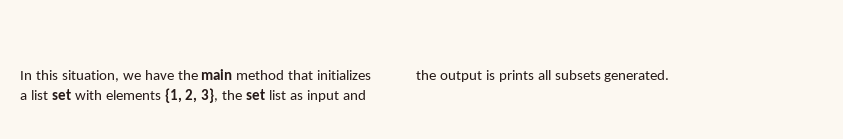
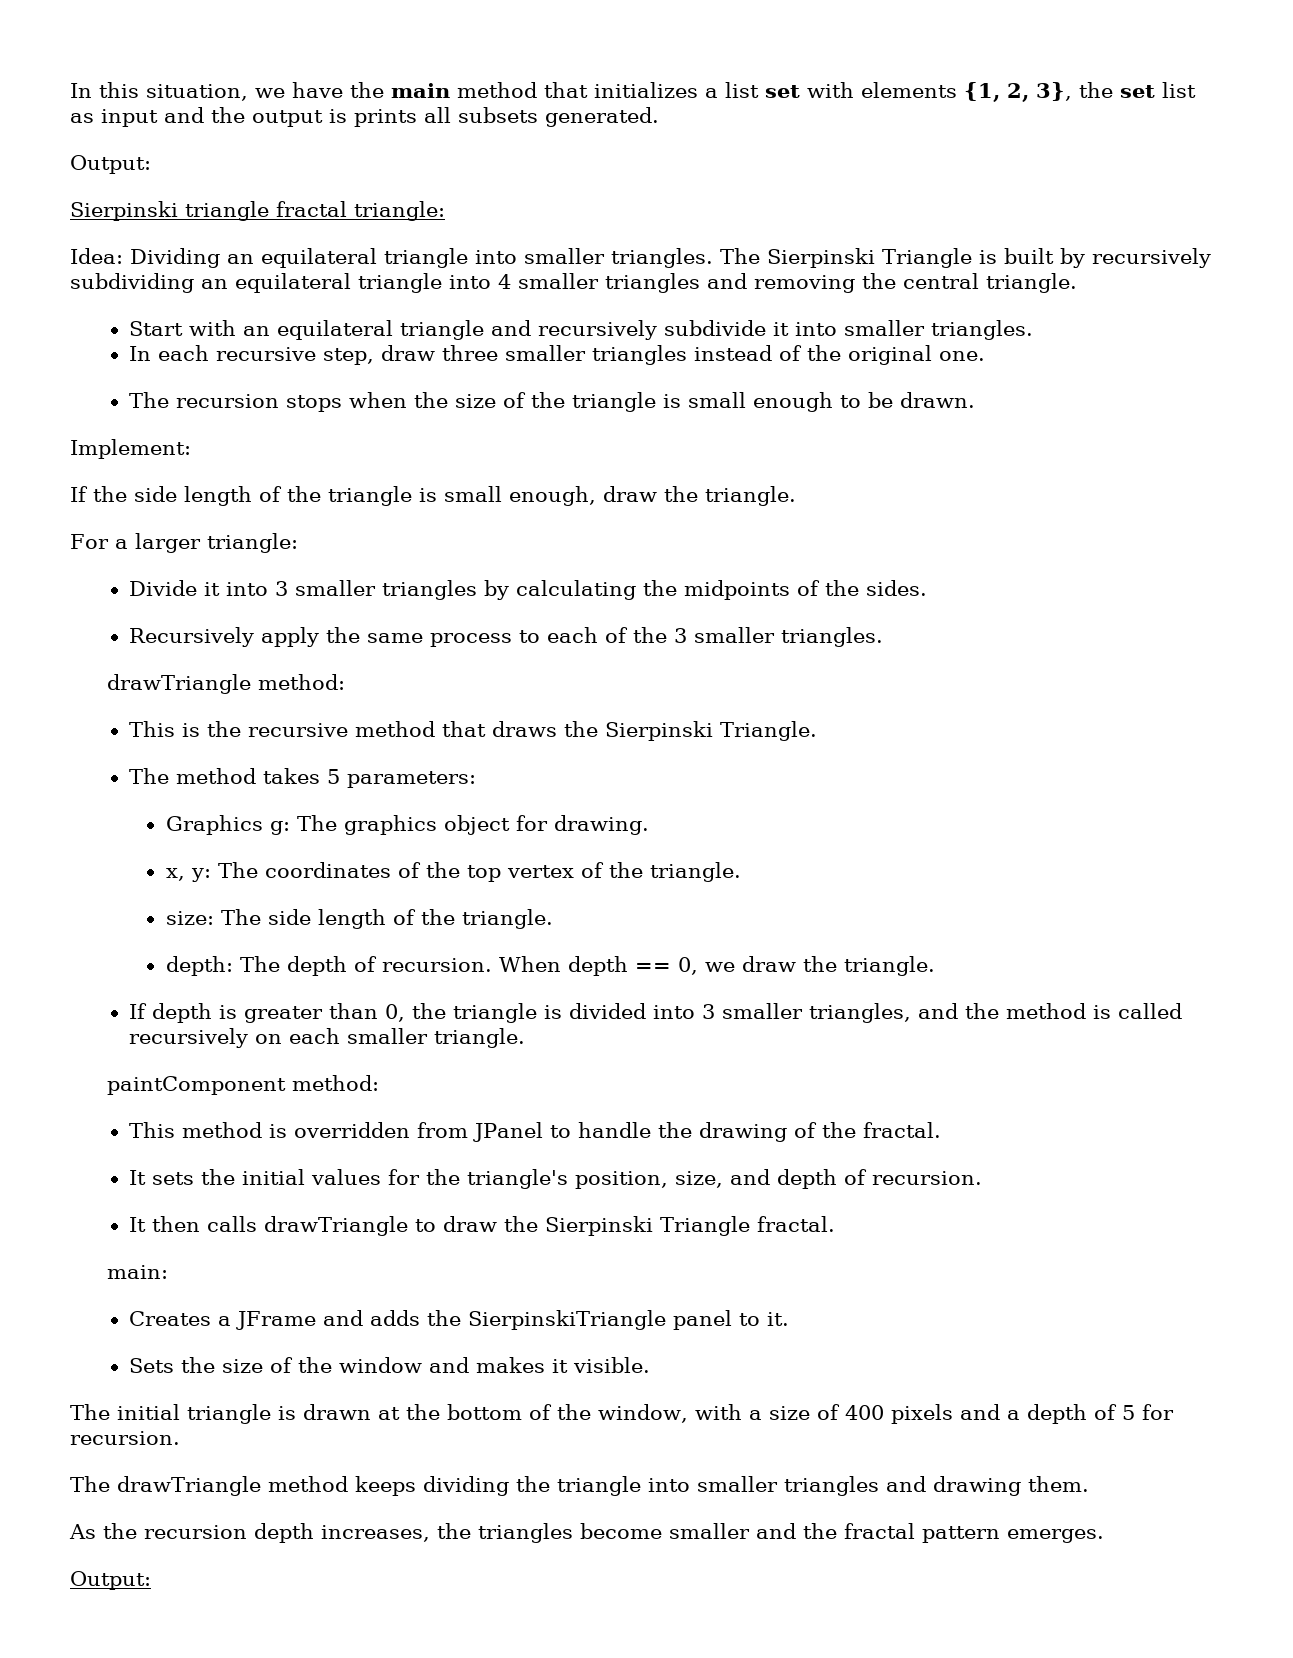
  In this situation, we have the main method that initializes a list set with elements {1, 2, 3}, the set list as input and the output is prints all subsets generated.
+ Output:
+ Sierpinski triangle fractal triangle:
+ Idea: Dividing an equilateral triangle into smaller triangles. The Sierpinski Triangle is built by recursively subdividing an equilateral triangle into 4 smaller triangles and removing the central triangle.
+ Start with an equilateral triangle and recursively subdivide it into smaller triangles.
+ In each recursive step, draw three smaller triangles instead of the original one.
+ The recursion stops when the size of the triangle is small enough to be drawn.
+ Implement:
+ If the side length of the triangle is small enough, draw the triangle.
+ For a larger triangle:
+ Divide it into 3 smaller triangles by calculating the midpoints of the sides.
+ Recursively apply the same process to each of the 3 smaller triangles.
+ drawTriangle method:
+ This is the recursive method that draws the Sierpinski Triangle.
+ The method takes 5 parameters:
+ Graphics g: The graphics object for drawing.
+ x, y: The coordinates of the top vertex of the triangle.
+ size: The side length of the triangle.
+ depth: The depth of recursion. When depth == 0, we draw the triangle.
+ If depth is greater than 0, the triangle is divided into 3 smaller triangles, and the method is called recursively on each smaller triangle.
+ paintComponent method:
+ This method is overridden from JPanel to handle the drawing of the fractal.
+ It sets the initial values for the triangle's position, size, and depth of recursion.
+ It then calls drawTriangle to draw the Sierpinski Triangle fractal.
+ main:
+ Creates a JFrame and adds the SierpinskiTriangle panel to it.
+ Sets the size of the window and makes it visible.
+ The initial triangle is drawn at the bottom of the window, with a size of 400 pixels and a depth of 5 for recursion.
+ The drawTriangle method keeps dividing the triangle into smaller triangles and drawing them.
+ As the recursion depth increases, the triangles become smaller and the fractal pattern emerges.
+ Output:

